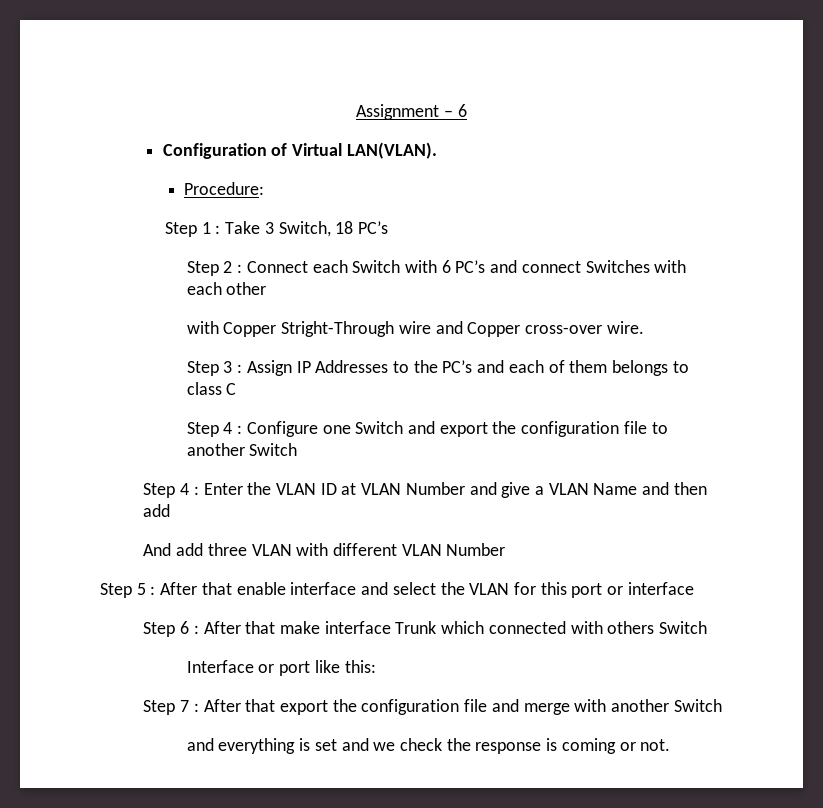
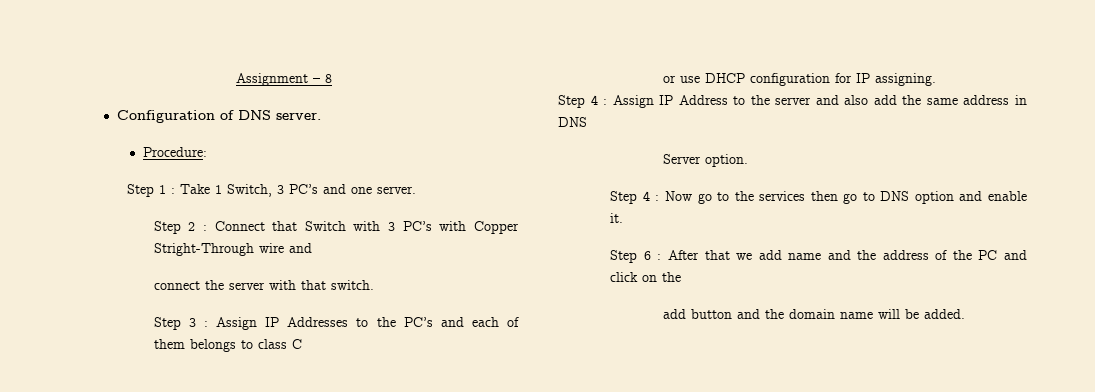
- Assignment – 6
+ Assignment – 8
- Configuration of Virtual LAN(VLAN).
+ Configuration of DNS server.
- Step 1 : Take 3 Switch, 18 PC’s
+ Step 1 : Take 1 Switch, 3 PC’s and one server.
- Step 2 : Connect each Switch with 6 PC’s and connect Switches with each other
- with Copper Stright-Through wire and Copper cross-over wire.
+ Step 2 : Connect that Switch with 3 PC’s with Copper Stright-Through wire and
+ connect the server with that switch.
- Step 4 : Configure one Switch and export the configuration file to another Switch
- Step 4 : Enter the VLAN ID at VLAN Number and give a VLAN Name and then add
- And add three VLAN with different VLAN Number
- Step 5 : After that enable interface and select the VLAN for this port or interface
+ or use DHCP configuration for IP assigning.
+ Step 4 : Assign IP Address to the server and also add the same address in DNS
+ Server option.
+ Step 4 : Now go to the services then go to DNS option and enable it.
- Step 6 : After that make interface Trunk which connected with others Switch
- Interface or port like this:
- Step 7 : After that export the configuration file and merge with another Switch
- and everything is set and we check the response is coming or not.
+ Step 6 : After that we add name and the address of the PC and click on the
+ add button and the domain name will be added.

